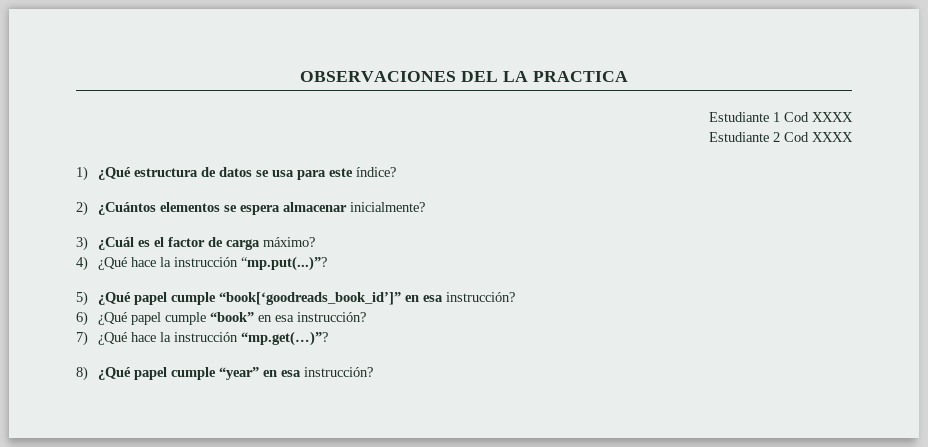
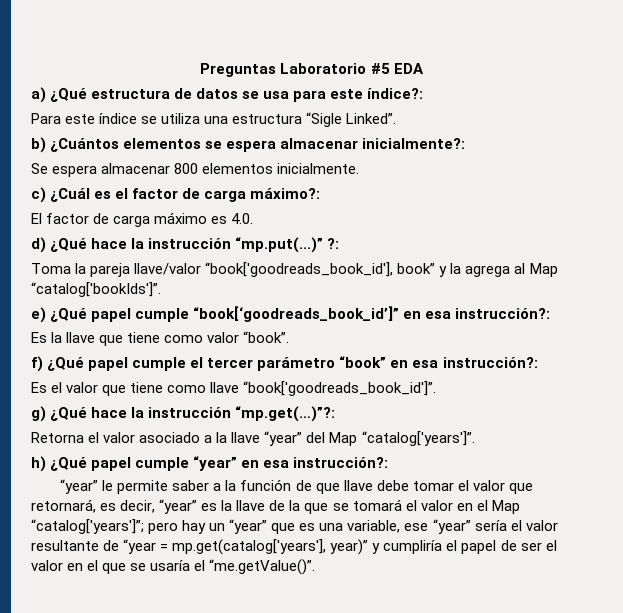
- OBSERVACIONES DEL LA PRACTICA
- Estudiante 1 Cod XXXX
- Estudiante 2 Cod XXXX
- 1) ¿Qué estructura de datos se usa para este índice?
- 2) ¿Cuántos elementos se espera almacenar inicialmente?
- 3) ¿Cuál es el factor de carga máximo?
- 4) ¿Qué hace la instrucción “mp.put(...)”?
- 5) ¿Qué papel cumple “book[‘goodreads_book_id’]” en esa instrucción?
- 6) ¿Qué papel cumple “book” en esa instrucción?
- 7) ¿Qué hace la instrucción “mp.get(…)”?
- 8) ¿Qué papel cumple “year” en esa instrucción?
+ Preguntas Laboratorio #5 EDA
+ a) ¿Qué estructura de datos se usa para este índice?:
+ Para este índice se utiliza una estructura “Sigle Linked”.
+ b) ¿Cuántos elementos se espera almacenar inicialmente?:
+ Se espera almacenar 800 elementos inicialmente.
+ c) ¿Cuál es el factor de carga máximo?:
+ El factor de carga máximo es 4.0.
+ d) ¿Qué hace la instrucción “mp.put(...)” ?:
+ Toma la pareja llave/valor “book['goodreads_book_id'], book” y la agrega al Map “catalog['bookIds']”.
+ e) ¿Qué papel cumple “book[‘goodreads_book_id’]” en esa instrucción?:
+ Es la llave que tiene como valor “book”.
+ f) ¿Qué papel cumple el tercer parámetro “book” en esa instrucción?:
+ Es el valor que tiene como llave “book['goodreads_book_id']”.
+ g) ¿Qué hace la instrucción “mp.get(…)”?:
+ Retorna el valor asociado a la llave “year” del Map “catalog['years']”.
+ h) ¿Qué papel cumple “year” en esa instrucción?:
+ “year” le permite saber a la función de que llave debe tomar el valor que retornará, es decir, “year” es la llave de la que se tomará el valor en el Map “catalog['years']”; pero hay un “year” que es una variable, ese “year” sería el valor resultante de “year = mp.get(catalog['years'], year)” y cumpliría el papel de ser el valor en el que se usaría el “me.getValue()”.

